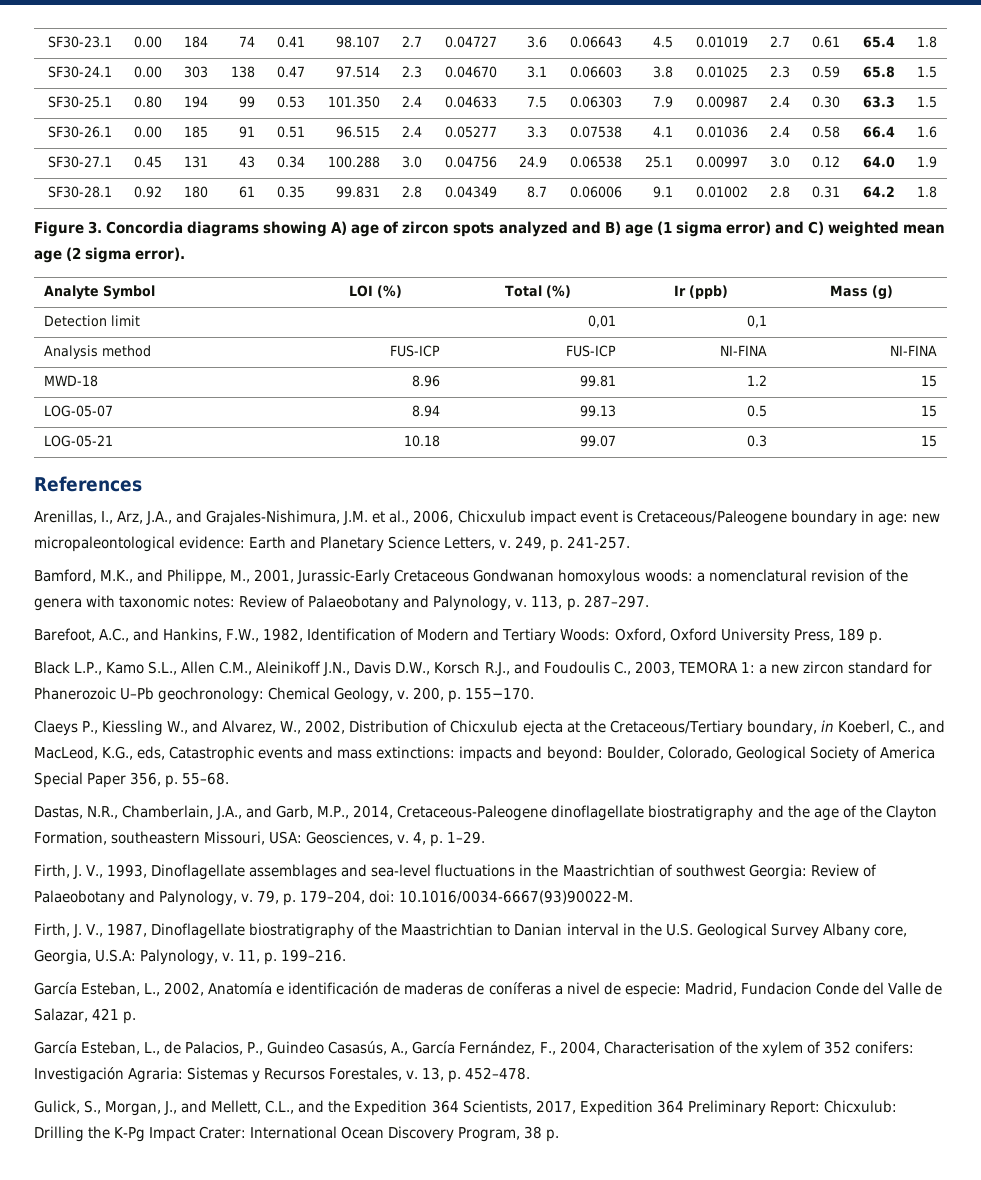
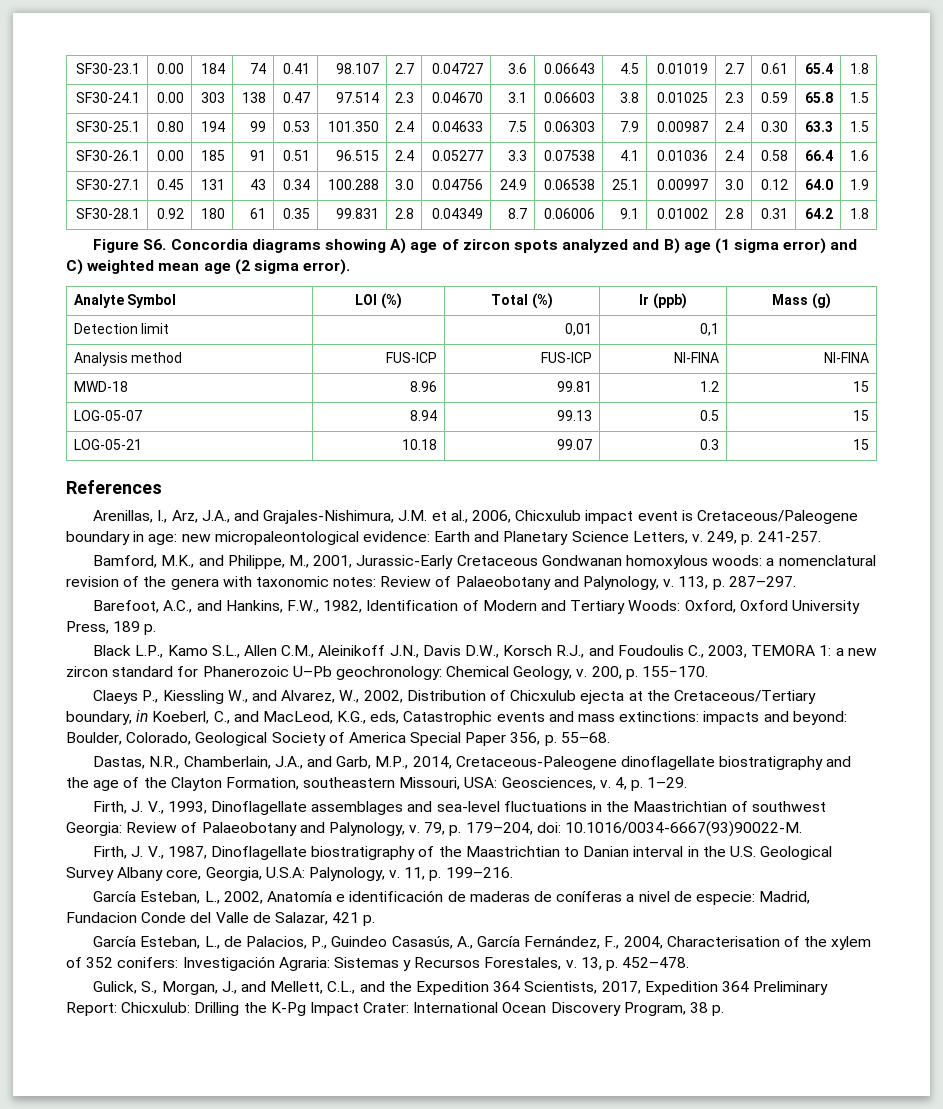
- Figure 3. Concordia diagrams showing A) age of zircon spots analyzed and B) age (1 sigma error) and C) weighted mean age (2 sigma error).
+ Figure S6. Concordia diagrams showing A) age of zircon spots analyzed and B) age (1 sigma error) and C) weighted mean age (2 sigma error).

